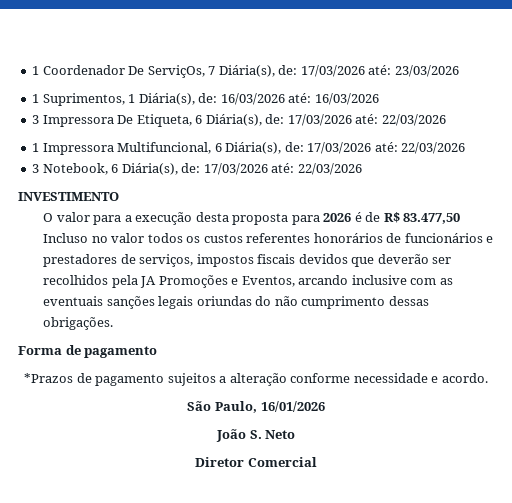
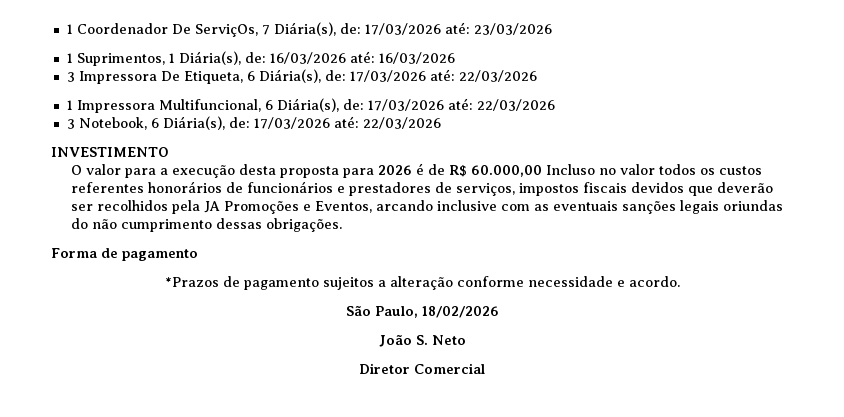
- O valor para a execução desta proposta para 2026 é de R$ 83.477,50 Incluso no valor todos os custos referentes honorários de funcionários e prestadores de serviços, impostos fiscais devidos que deverão ser recolhidos pela JA Promoções e Eventos, arcando inclusive com as eventuais sanções legais oriundas do não cumprimento dessas obrigações.
+ O valor para a execução desta proposta para 2026 é de R$ 60.000,00 Incluso no valor todos os custos referentes honorários de funcionários e prestadores de serviços, impostos fiscais devidos que deverão ser recolhidos pela JA Promoções e Eventos, arcando inclusive com as eventuais sanções legais oriundas do não cumprimento dessas obrigações.
- São Paulo, 16/01/2026
+ São Paulo, 18/02/2026

